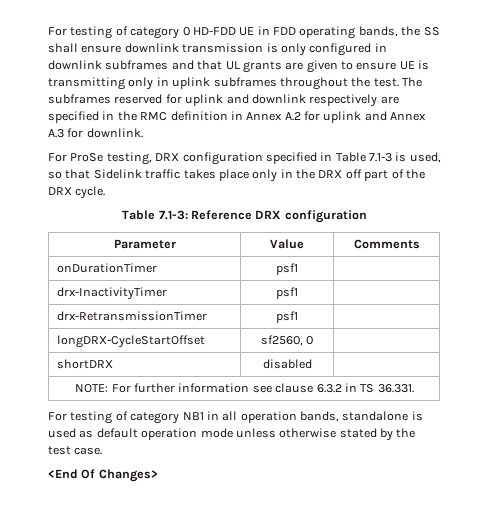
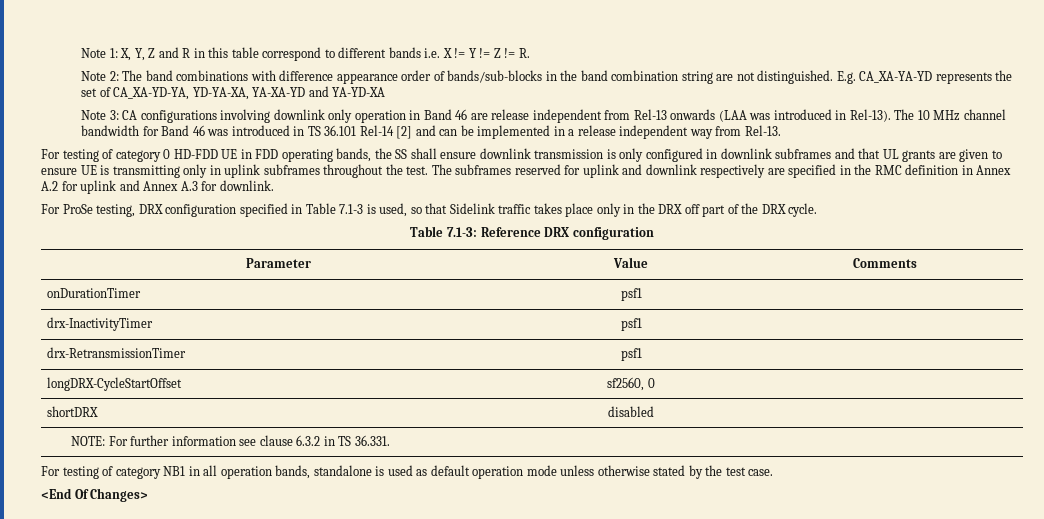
+ Note 1: X, Y, Z and R in this table correspond to different bands i.e. X != Y != Z != R.
+ Note 2: The band combinations with difference appearance order of bands/sub-blocks in the band combination string are not distinguished. E.g. CA_XA-YA-YD represents the set of CA_XA-YD-YA, YD-YA-XA, YA-XA-YD and YA-YD-XA
+ Note 3: CA configurations involving downlink only operation in Band 46 are release independent from Rel-13 onwards (LAA was introduced in Rel-13). The 10 MHz channel bandwidth for Band 46 was introduced in TS 36.101 Rel-14 [2] and can be implemented in a release independent way from Rel-13.

